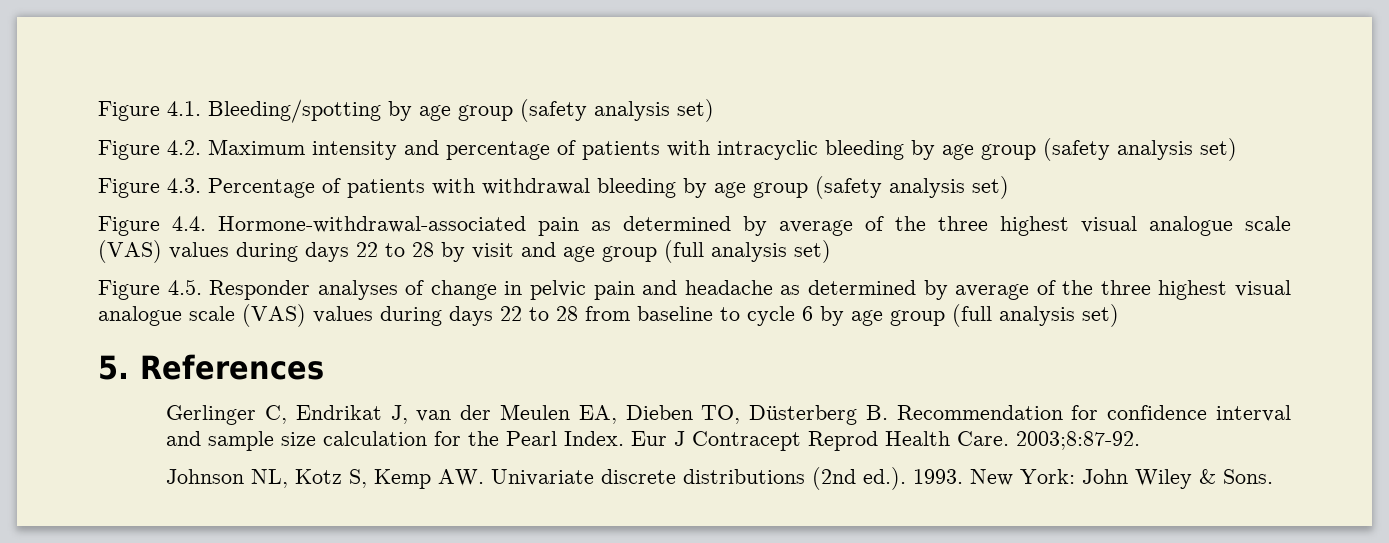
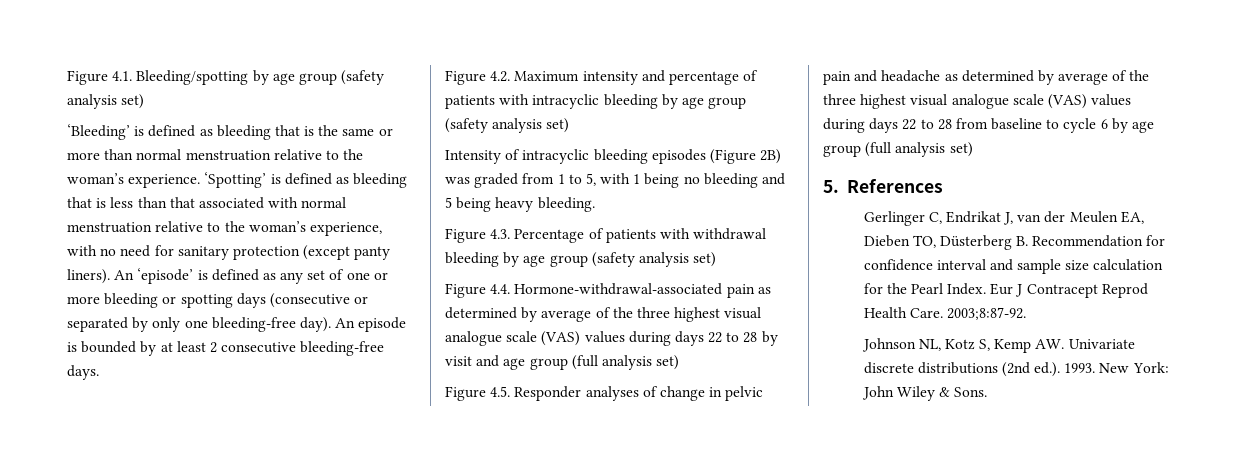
+ ‘Bleeding’ is defined as bleeding that is the same or more than normal menstruation relative to the woman’s experience. ‘Spotting’ is defined as bleeding that is less than that associated with normal menstruation relative to the woman’s experience, with no need for sanitary protection (except panty liners). An ‘episode’ is defined as any set of one or more bleeding or spotting days (consecutive or separated by only one bleeding-free day). An episode is bounded by at least 2 consecutive bleeding-free days.
+ Intensity of intracyclic bleeding episodes (Figure 2B) was graded from 1 to 5, with 1 being no bleeding and 5 being heavy bleeding.

